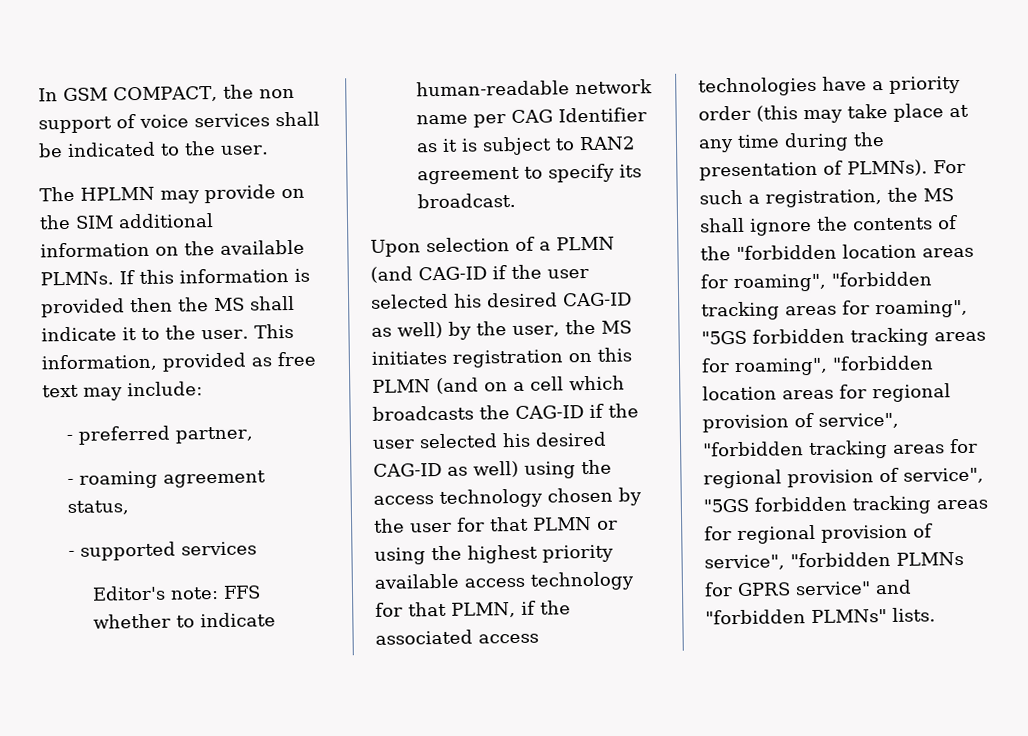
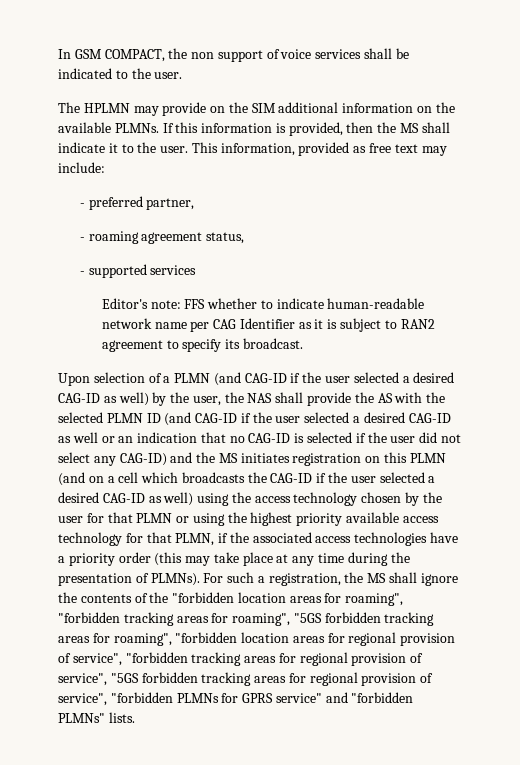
- If this information is provided then the MS shall indicate it to the user.
+ If this information is provided, then the MS shall indicate it to the user.
- Upon selection of a PLMN (and CAG-ID if the user selected his desired CAG-ID as well) by the user, the MS initiates registration on this PLMN (and on a cell which broadcasts the CAG-ID if the user selected his desired CAG-ID as well) using the access technology chosen by the user for that PLMN or using the highest priority available access technology for that PLMN, if the associated access technologies have a priority order (this may take place at any time during the presentation of PLMNs).
+ Upon selection of a PLMN (and CAG-ID if the user selected a desired CAG-ID as well) by the user, the NAS shall provide the AS with the selected PLMN ID (and CAG-ID if the user selected a desired CAG-ID as well or an indication that no CAG-ID is selected if the user did not select any CAG-ID) and the MS initiates registration on this PLMN (and on a cell which broadcasts the CAG-ID if the user selected a desired CAG-ID as well) using the access technology chosen by the user for that PLMN or using the highest priority available access technology for that PLMN, if the associated access technologies have a priority order (this may take place at any time during the presentation of PLMNs).

